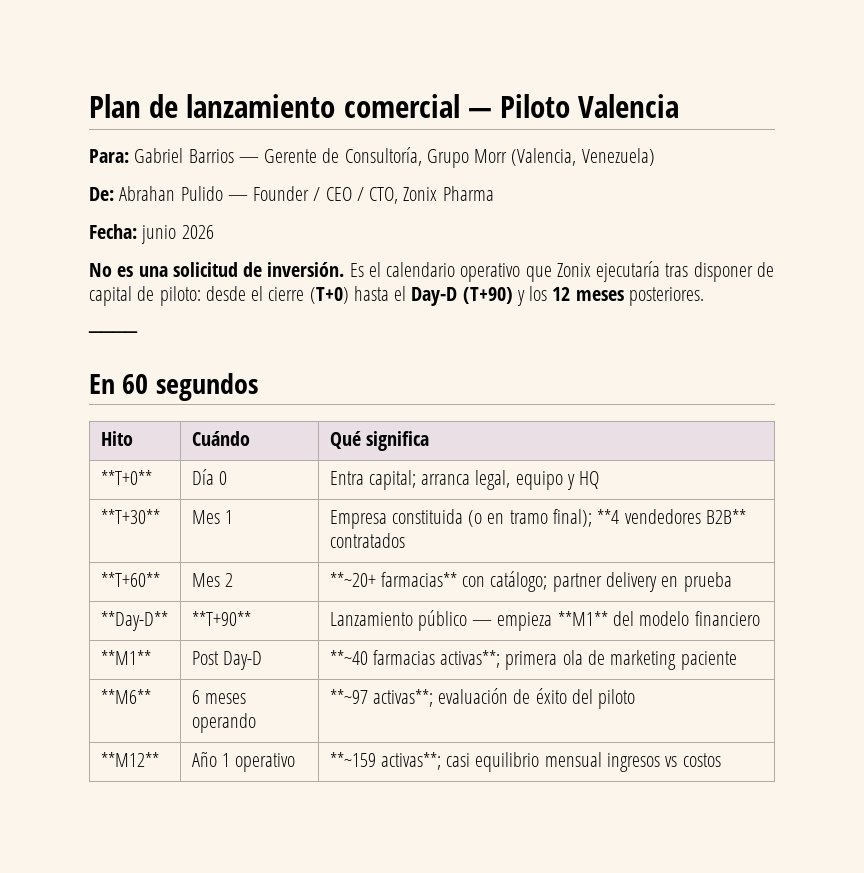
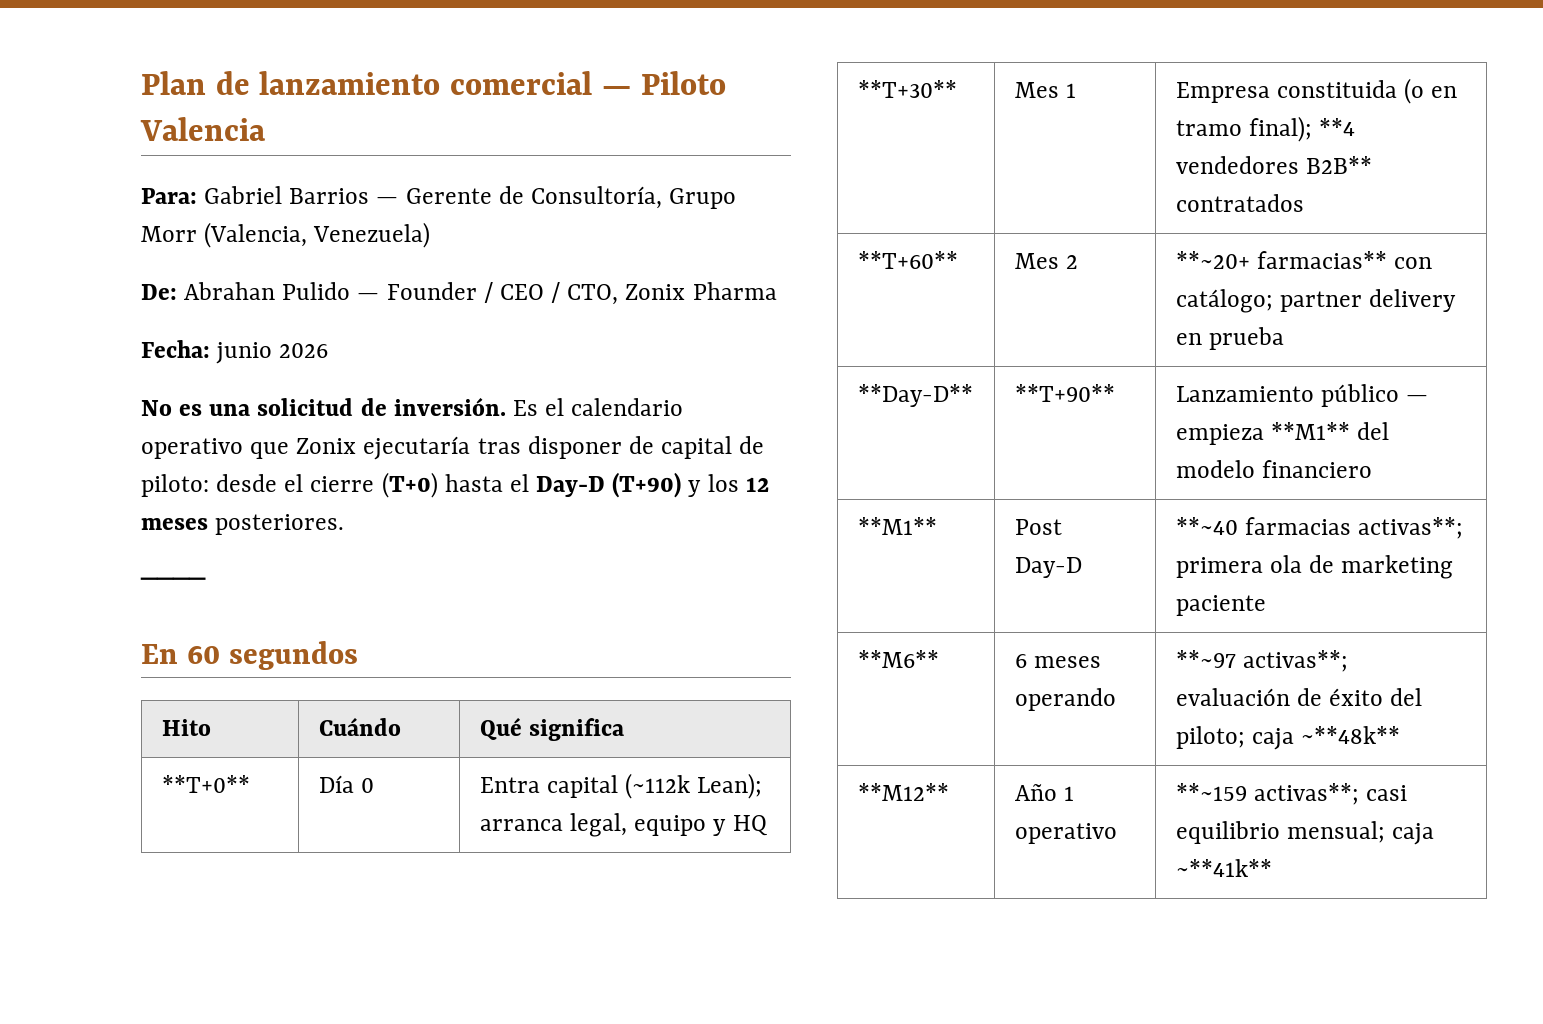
- **T+0** | Día 0 | Entra capital; arranca legal, equipo y HQ
+ **T+0** | Día 0 | Entra capital (~112k Lean); arranca legal, equipo y HQ
- **M6** | 6 meses operando | **~97 activas**; evaluación de éxito del piloto
+ **M6** | 6 meses operando | **~97 activas**; evaluación de éxito del piloto; caja ~**48k**
- **M12** | Año 1 operativo | **~159 activas**; casi equilibrio mensual ingresos vs costos
+ **M12** | Año 1 operativo | **~159 activas**; casi equilibrio mensual; caja ~**41k**

